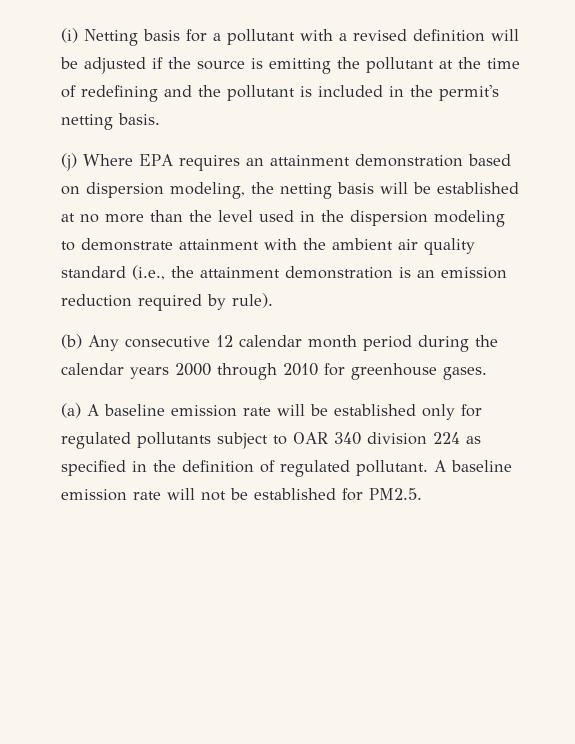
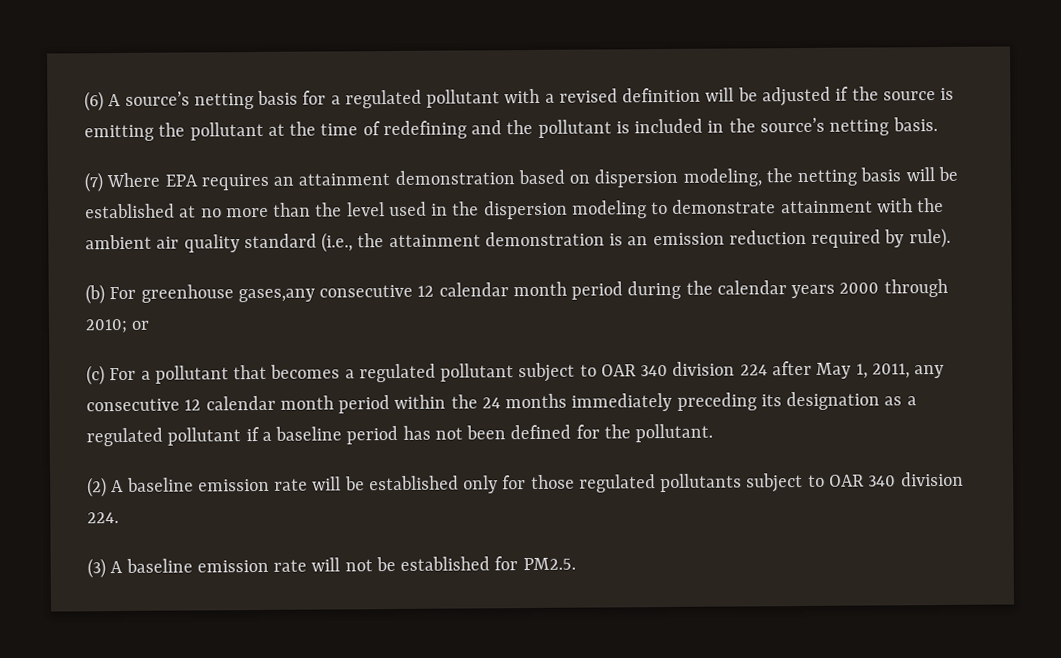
- (i) Netting basis for a pollutant with a revised definition will be adjusted if the source is emitting the pollutant at the time of redefining and the pollutant is included in the permit's netting basis.
+ (6) A source’s netting basis for a regulated pollutant with a revised definition will be adjusted if the source is emitting the pollutant at the time of redefining and the pollutant is included in the source’s netting basis.
- (j) Where EPA requires an attainment demonstration based on dispersion modeling, the netting basis will be established at no more than the level used in the dispersion modeling to demonstrate attainment with the ambient air quality standard (i.e., the attainment demonstration is an emission reduction required by rule).
+ (7) Where EPA requires an attainment demonstration based on dispersion modeling, the netting basis will be established at no more than the level used in the dispersion modeling to demonstrate attainment with the ambient air quality standard (i.e., the attainment demonstration is an emission reduction required by rule).
- (b) Any consecutive 12 calendar month period during the calendar years 2000 through 2010 for greenhouse gases.
- (a) A baseline emission rate will be established only for regulated pollutants subject to OAR 340 division 224 as specified in the definition of regulated pollutant. A baseline emission rate will not be established for PM2.5.
+ (b) For greenhouse gases,any consecutive 12 calendar month period during the calendar years 2000 through 2010; or
+ (c) For a pollutant that becomes a regulated pollutant subject to OAR 340 division 224 after May 1, 2011, any consecutive 12 calendar month period within the 24 months immediately preceding its designation as a regulated pollutant if a baseline period has not been defined for the pollutant.
+ (2) A baseline emission rate will be established only for those regulated pollutants subject to OAR 340 division 224.
+ (3) A baseline emission rate will not be established for PM2.5.

